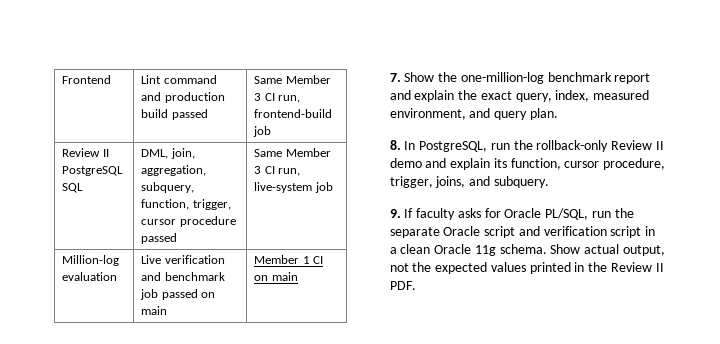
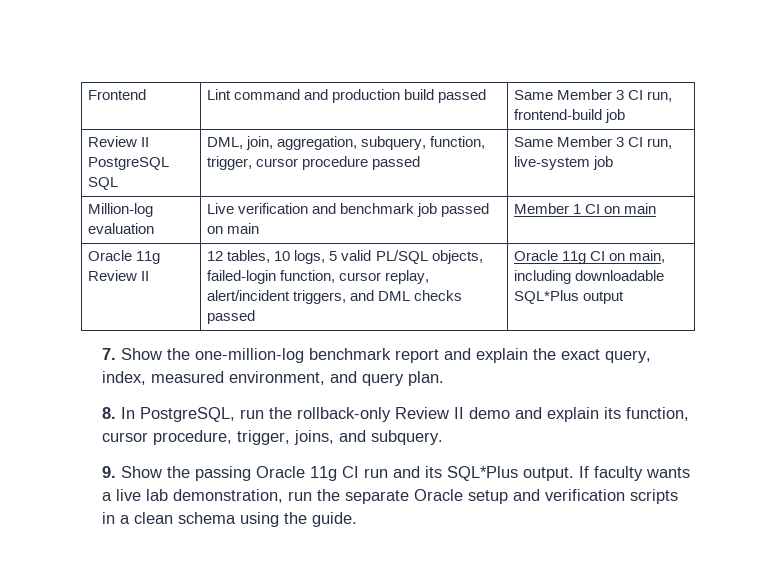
+ Oracle 11g Review II | 12 tables, 10 logs, 5 valid PL/SQL objects, failed-login function, cursor replay, alert/incident triggers, and DML checks passed | Oracle 11g CI on main, including downloadable SQL*Plus output
- 9. If faculty asks for Oracle PL/SQL, run the separate Oracle script and verification script in a clean Oracle 11g schema. Show actual output, not the expected values printed in the Review II PDF.
+ 9. Show the passing Oracle 11g CI run and its SQL*Plus output. If faculty wants a live lab demonstration, run the separate Oracle setup and verification scripts in a clean schema using the guide.

